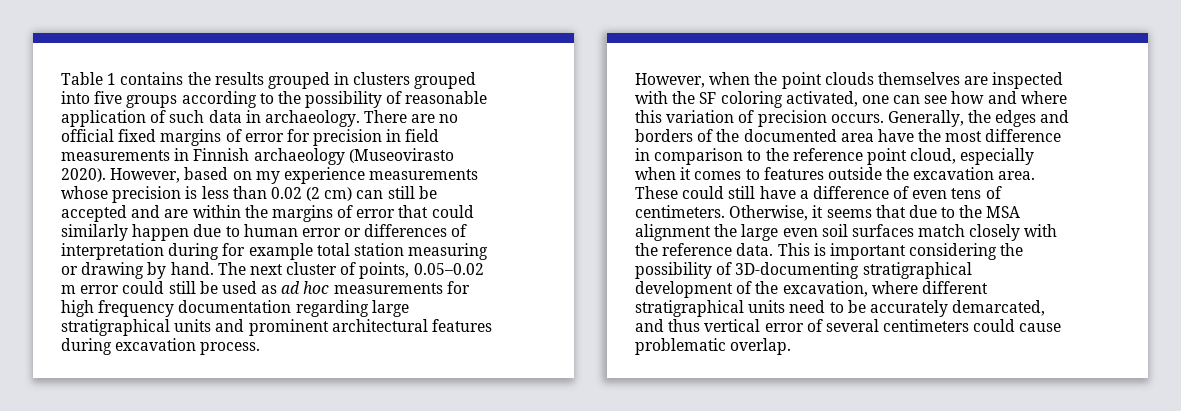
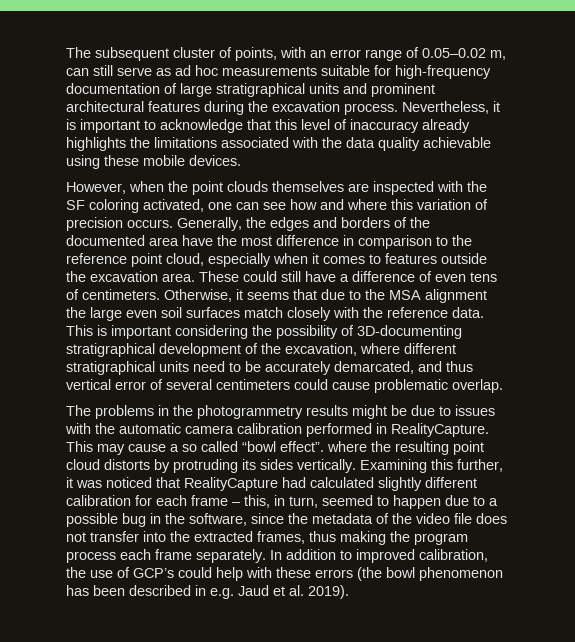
- Table 1 contains the results grouped in clusters grouped into five groups according to the possibility of reasonable application of such data in archaeology. There are no official fixed margins of error for precision in field measurements in Finnish archaeology (Museovirasto 2020). However, based on my experience measurements whose precision is less than 0.02 (2 cm) can still be accepted and are within the margins of error that could similarly happen due to human error or differences of interpretation during for example total station measuring or drawing by hand. The next cluster of points, 0.05–0.02 m error could still be used as ad hoc measurements for high frequency documentation regarding large stratigraphical units and prominent architectural features during excavation process.
+ The subsequent cluster of points, with an error range of 0.05–0.02 m, can still serve as ad hoc measurements suitable for high-frequency documentation of large stratigraphical units and prominent architectural features during the excavation process. Nevertheless, it is important to acknowledge that this level of inaccuracy already highlights the limitations associated with the data quality achievable using these mobile devices.
+ The problems in the photogrammetry results might be due to issues with the automatic camera calibration performed in RealityCapture. This may cause a so called “bowl effect”. where the resulting point cloud distorts by protruding its sides vertically. Examining this further, it was noticed that RealityCapture had calculated slightly different calibration for each frame – this, in turn, seemed to happen due to a possible bug in the software, since the metadata of the video file does not transfer into the extracted frames, thus making the program process each frame separately. In addition to improved calibration, the use of GCP’s could help with these errors (the bowl phenomenon has been described in e.g. Jaud et al. 2019).

